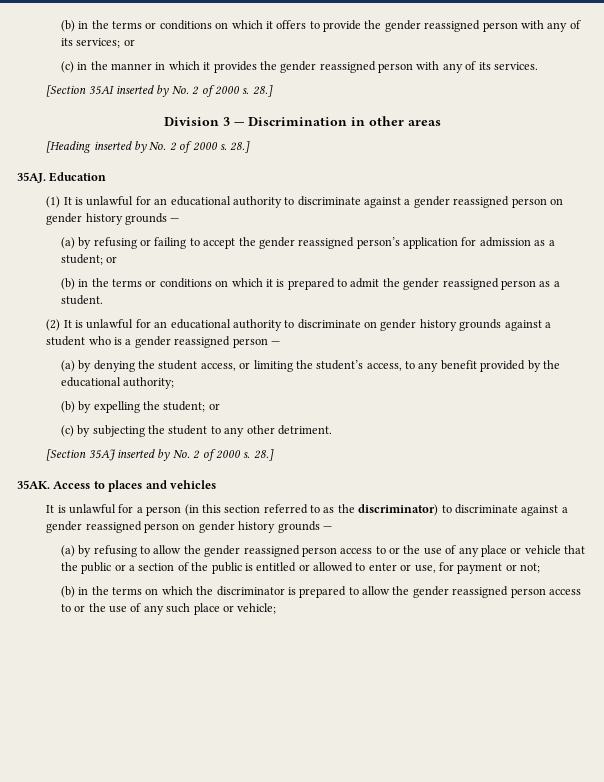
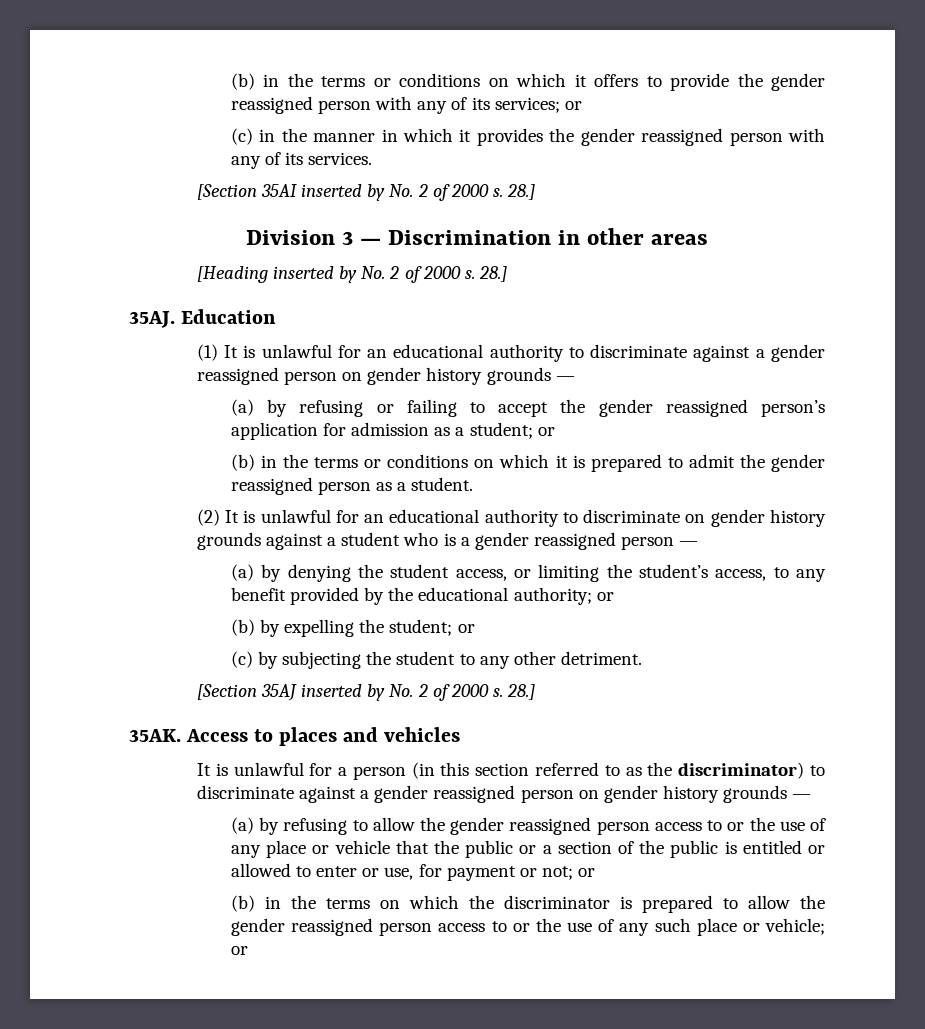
- (a) by denying the student access, or limiting the student’s access, to any benefit provided by the educational authority;
+ (a) by denying the student access, or limiting the student’s access, to any benefit provided by the educational authority; or
- (a) by refusing to allow the gender reassigned person access to or the use of any place or vehicle that the public or a section of the public is entitled or allowed to enter or use, for payment or not;
+ (a) by refusing to allow the gender reassigned person access to or the use of any place or vehicle that the public or a section of the public is entitled or allowed to enter or use, for payment or not; or
- (b) in the terms on which the discriminator is prepared to allow the gender reassigned person access to or the use of any such place or vehicle;
+ (b) in the terms on which the discriminator is prepared to allow the gender reassigned person access to or the use of any such place or vehicle; or

